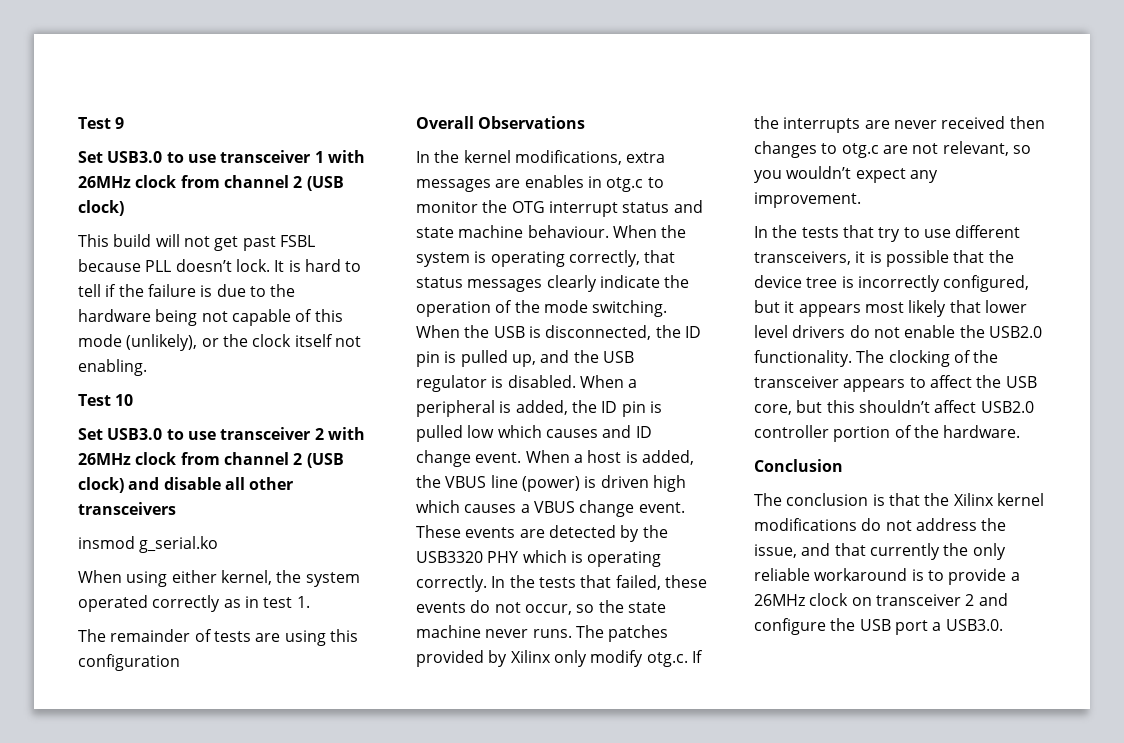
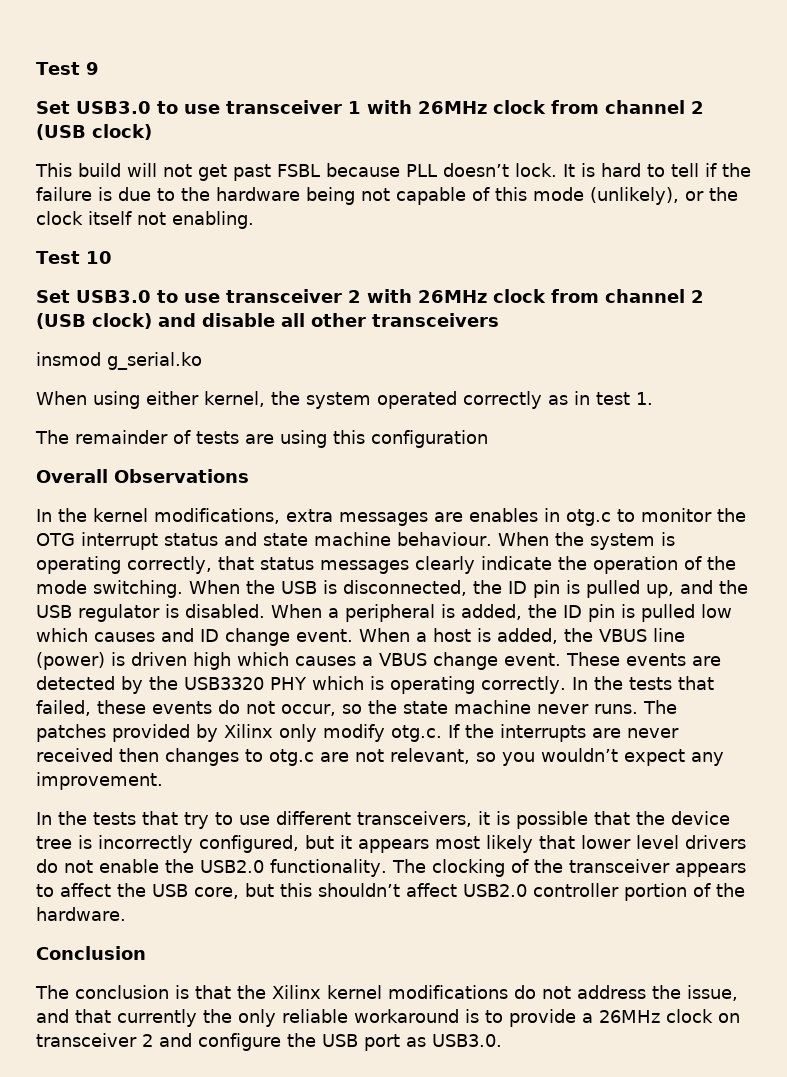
- The conclusion is that the Xilinx kernel modifications do not address the issue, and that currently the only reliable workaround is to provide a 26MHz clock on transceiver 2 and configure the USB port a USB3.0.
+ The conclusion is that the Xilinx kernel modifications do not address the issue, and that currently the only reliable workaround is to provide a 26MHz clock on transceiver 2 and configure the USB port as USB3.0.

